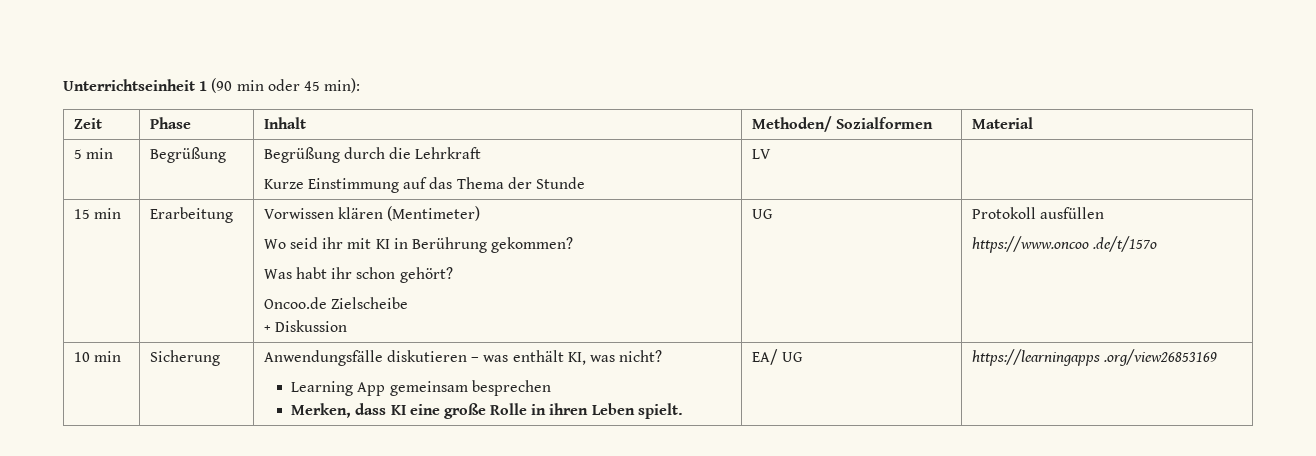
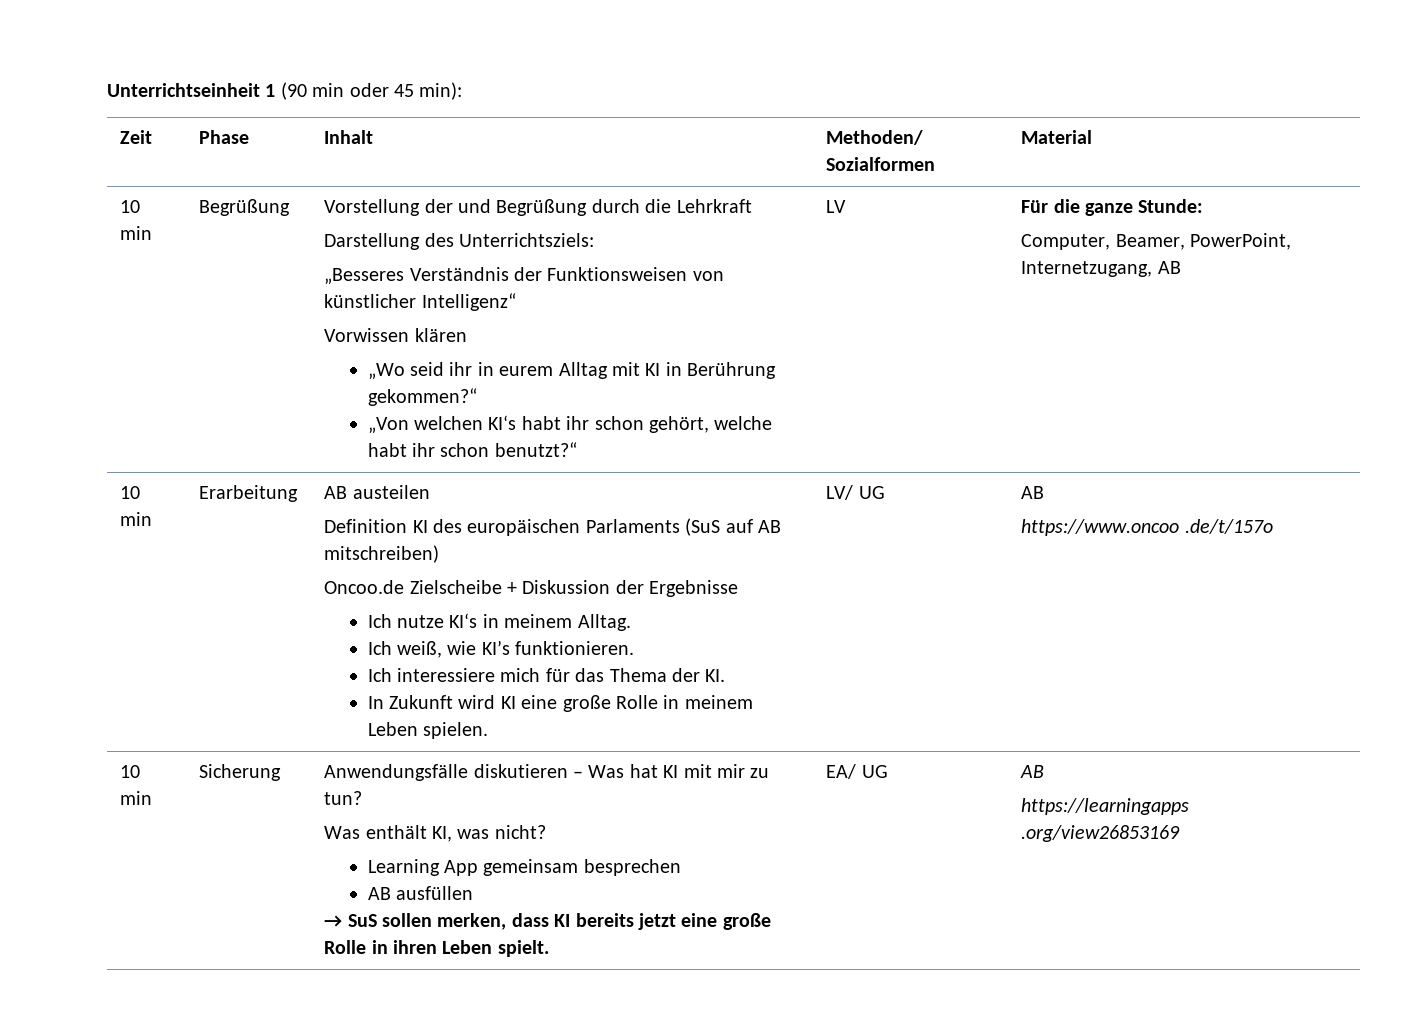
  Zeit | Phase | Inhalt | Methoden/ Sozialformen | Material
- 5 min
+ 10 min
- Begrüßung durch die Lehrkraft
+ Vorstellung der und Begrüßung durch die Lehrkraft
- Kurze Einstimmung auf das Thema der Stunde | LV |
- 15 min | Erarbeitung | Vorwissen klären (Mentimeter)
- Wo seid ihr mit KI in Berührung gekommen?
- Was habt ihr schon gehört?
- Oncoo.de Zielscheibe
- + Diskussion | UG | Protokoll ausfüllen
+ Darstellung des Unterrichtsziels:
+ „Besseres Verständnis der Funktionsweisen von künstlicher Intelligenz“
+ Vorwissen klären
+ „Wo seid ihr in eurem Alltag mit KI in Berührung gekommen?“
+ „Von welchen KI‘s habt ihr schon gehört, welche habt ihr schon benutzt?“ | LV | Für die ganze Stunde:
+ Computer, Beamer, PowerPoint, Internetzugang, AB
+ 10 min | Erarbeitung | AB austeilen
+ Definition KI des europäischen Parlaments (SuS auf AB mitschreiben)
+ Oncoo.de Zielscheibe + Diskussion der Ergebnisse
+ Ich nutze KI‘s in meinem Alltag.
+ Ich weiß, wie KI’s funktionieren.
+ Ich interessiere mich für das Thema der KI.
+ In Zukunft wird KI eine große Rolle in meinem Leben spielen. | LV/ UG | AB
- Anwendungsfälle diskutieren – was enthält KI, was nicht?
+ Anwendungsfälle diskutieren – Was hat KI mit mir zu tun?
+ Was enthält KI, was nicht?
- Merken, dass KI eine große Rolle in ihren Leben spielt.
+ AB ausfüllen
+ → SuS sollen merken, dass KI bereits jetzt eine große Rolle in ihren Leben spielt.
- EA/ UG
+ EA/ UG | AB

